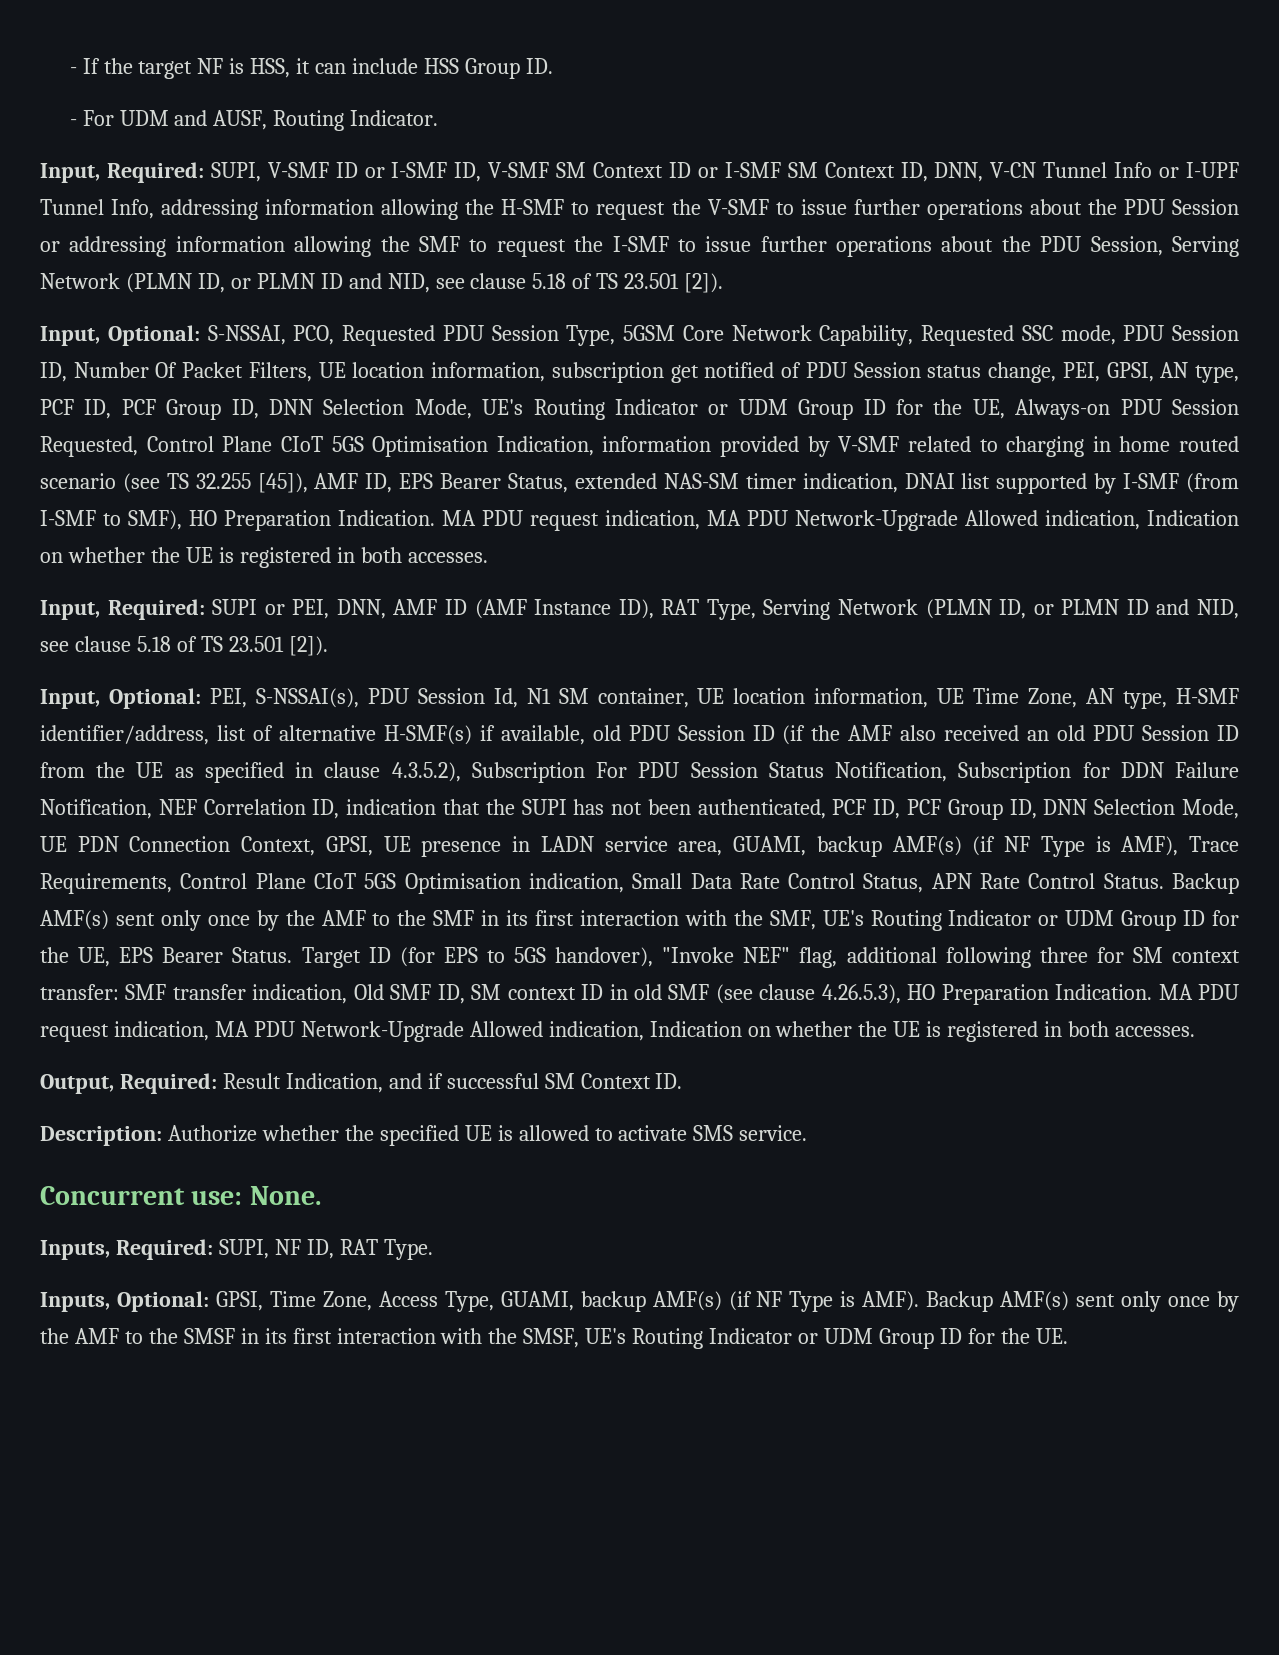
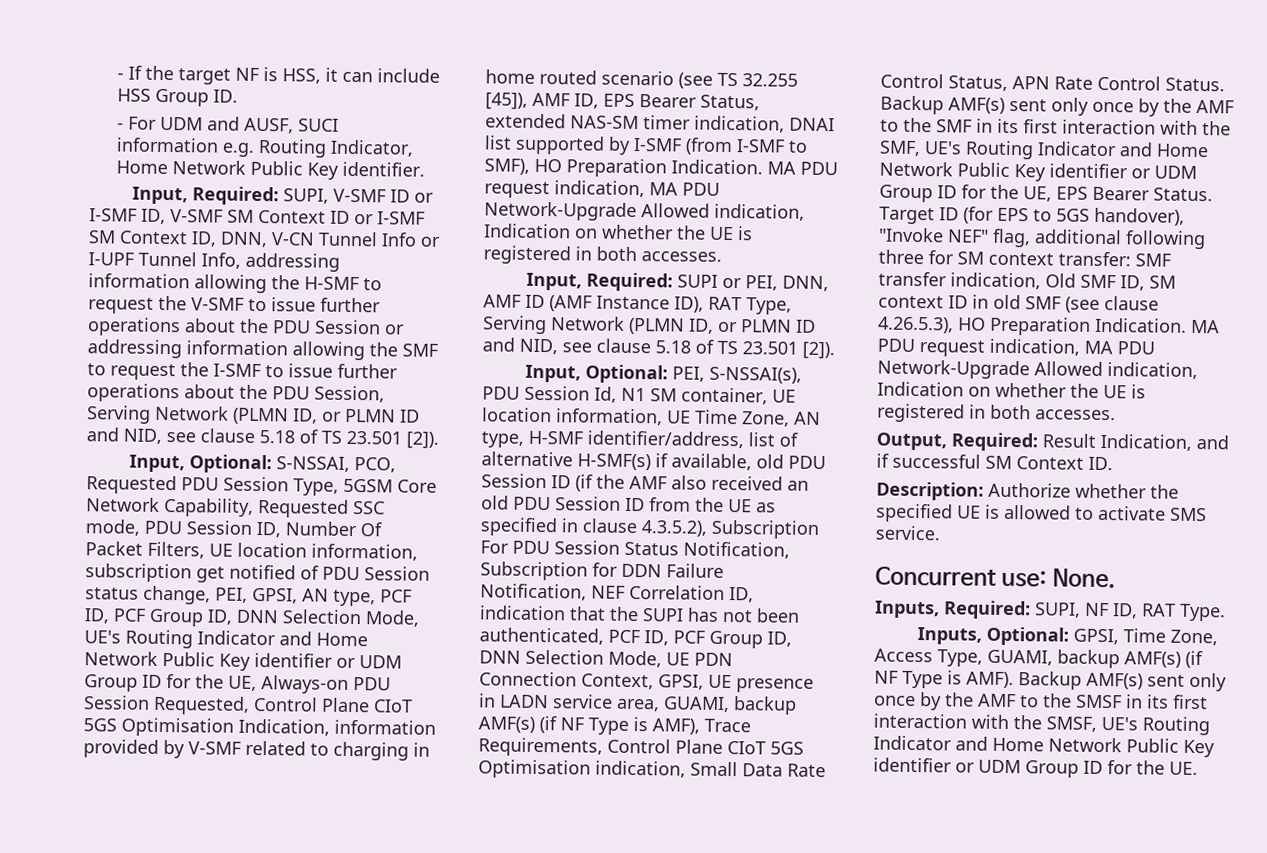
- - For UDM and AUSF, Routing Indicator.
+ - For UDM and AUSF, SUCI information e.g. Routing Indicator, Home Network Public Key identifier.
- S-NSSAI, PCO, Requested PDU Session Type, 5GSM Core Network Capability, Requested SSC mode, PDU Session ID, Number Of Packet Filters, UE location information, subscription get notified of PDU Session status change, PEI, GPSI, AN type, PCF ID, PCF Group ID, DNN Selection Mode, UE's Routing Indicator or UDM Group ID for the UE, Always-on PDU Session Requested, Control Plane CIoT 5GS Optimisation Indication, information provided by V-SMF related to charging in home routed scenario (see TS 32.255 [45]), AMF ID, EPS Bearer Status, extended NAS-SM timer indication, DNAI list supported by I-SMF (from I-SMF to SMF), HO Preparation Indication.
+ S-NSSAI, PCO, Requested PDU Session Type, 5GSM Core Network Capability, Requested SSC mode, PDU Session ID, Number Of Packet Filters, UE location information, subscription get notified of PDU Session status change, PEI, GPSI, AN type, PCF ID, PCF Group ID, DNN Selection Mode, UE's Routing Indicator and Home Network Public Key identifier or UDM Group ID for the UE, Always-on PDU Session Requested, Control Plane CIoT 5GS Optimisation Indication, information provided by V-SMF related to charging in home routed scenario (see TS 32.255 [45]), AMF ID, EPS Bearer Status, extended NAS-SM timer indication, DNAI list supported by I-SMF (from I-SMF to SMF), HO Preparation Indication.
- Backup AMF(s) sent only once by the AMF to the SMF in its first interaction with the SMF, UE's Routing Indicator or UDM Group ID for the UE, EPS Bearer Status.
+ Backup AMF(s) sent only once by the AMF to the SMF in its first interaction with the SMF, UE's Routing Indicator and Home Network Public Key identifier or UDM Group ID for the UE, EPS Bearer Status.
- Backup AMF(s) sent only once by the AMF to the SMSF in its first interaction with the SMSF, UE's Routing Indicator or UDM Group ID for the UE.
+ Backup AMF(s) sent only once by the AMF to the SMSF in its first interaction with the SMSF, UE's Routing Indicator and Home Network Public Key identifier or UDM Group ID for the UE.

